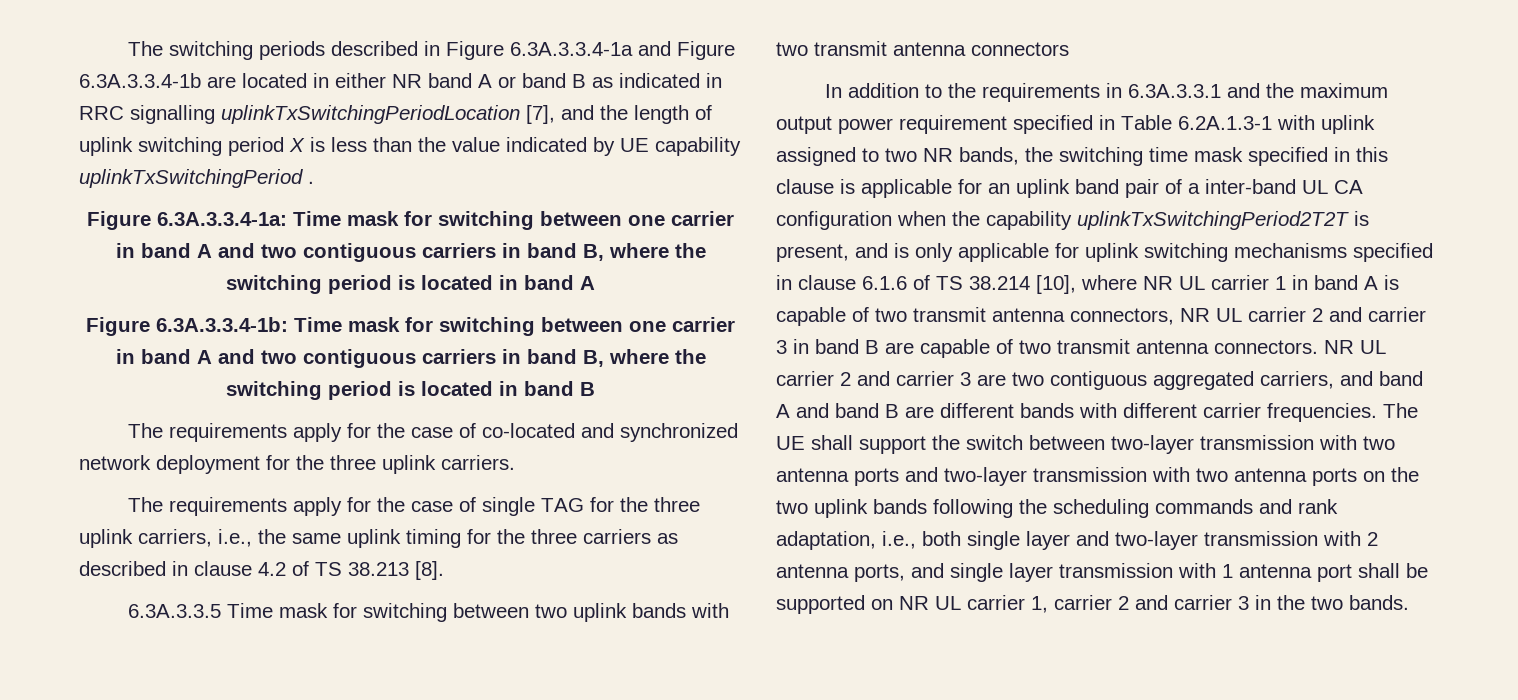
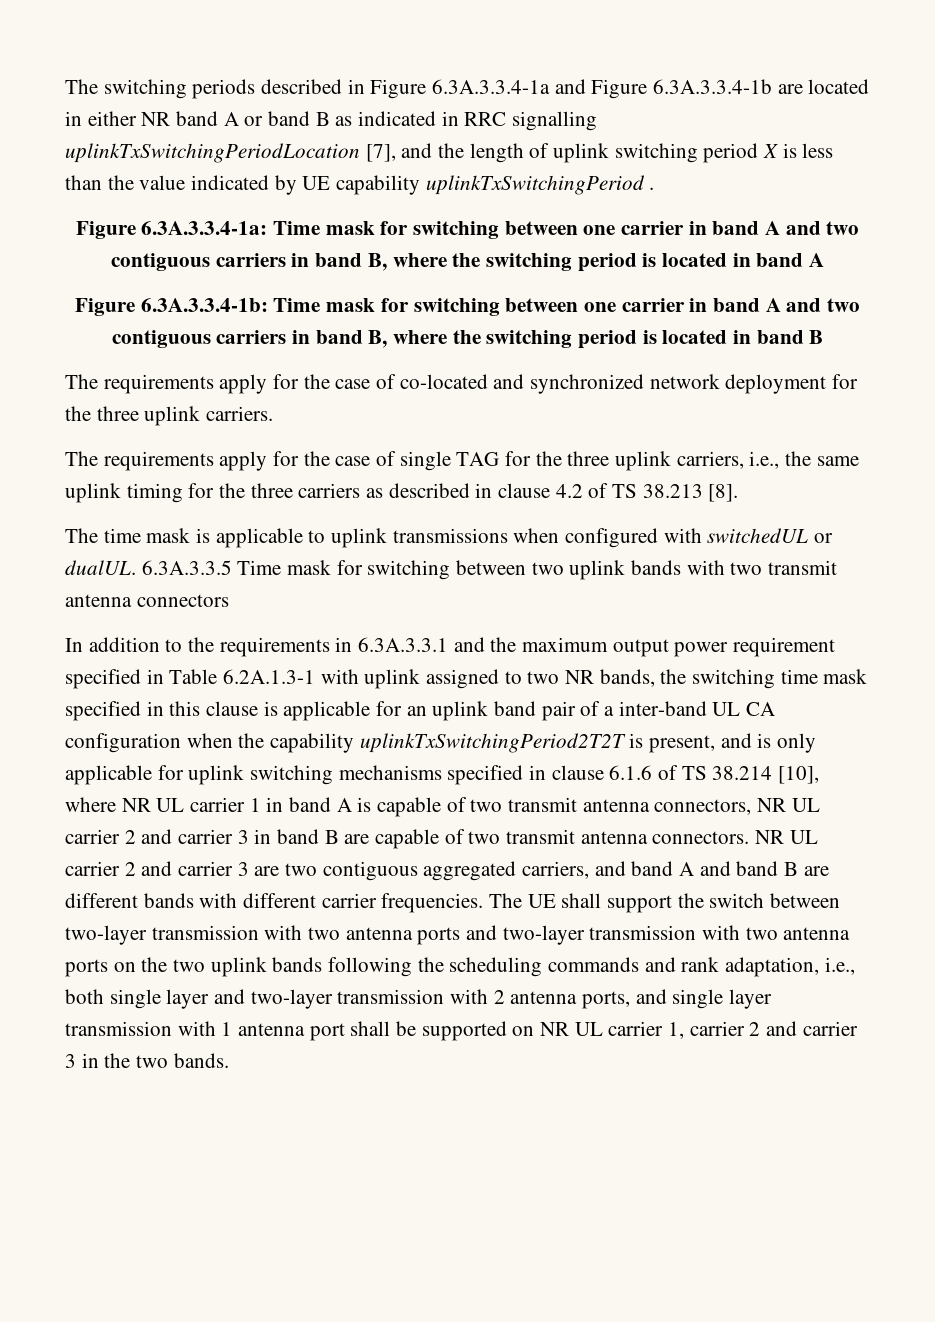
+ The time mask is applicable to uplink transmissions when configured with switchedUL or dualUL.

